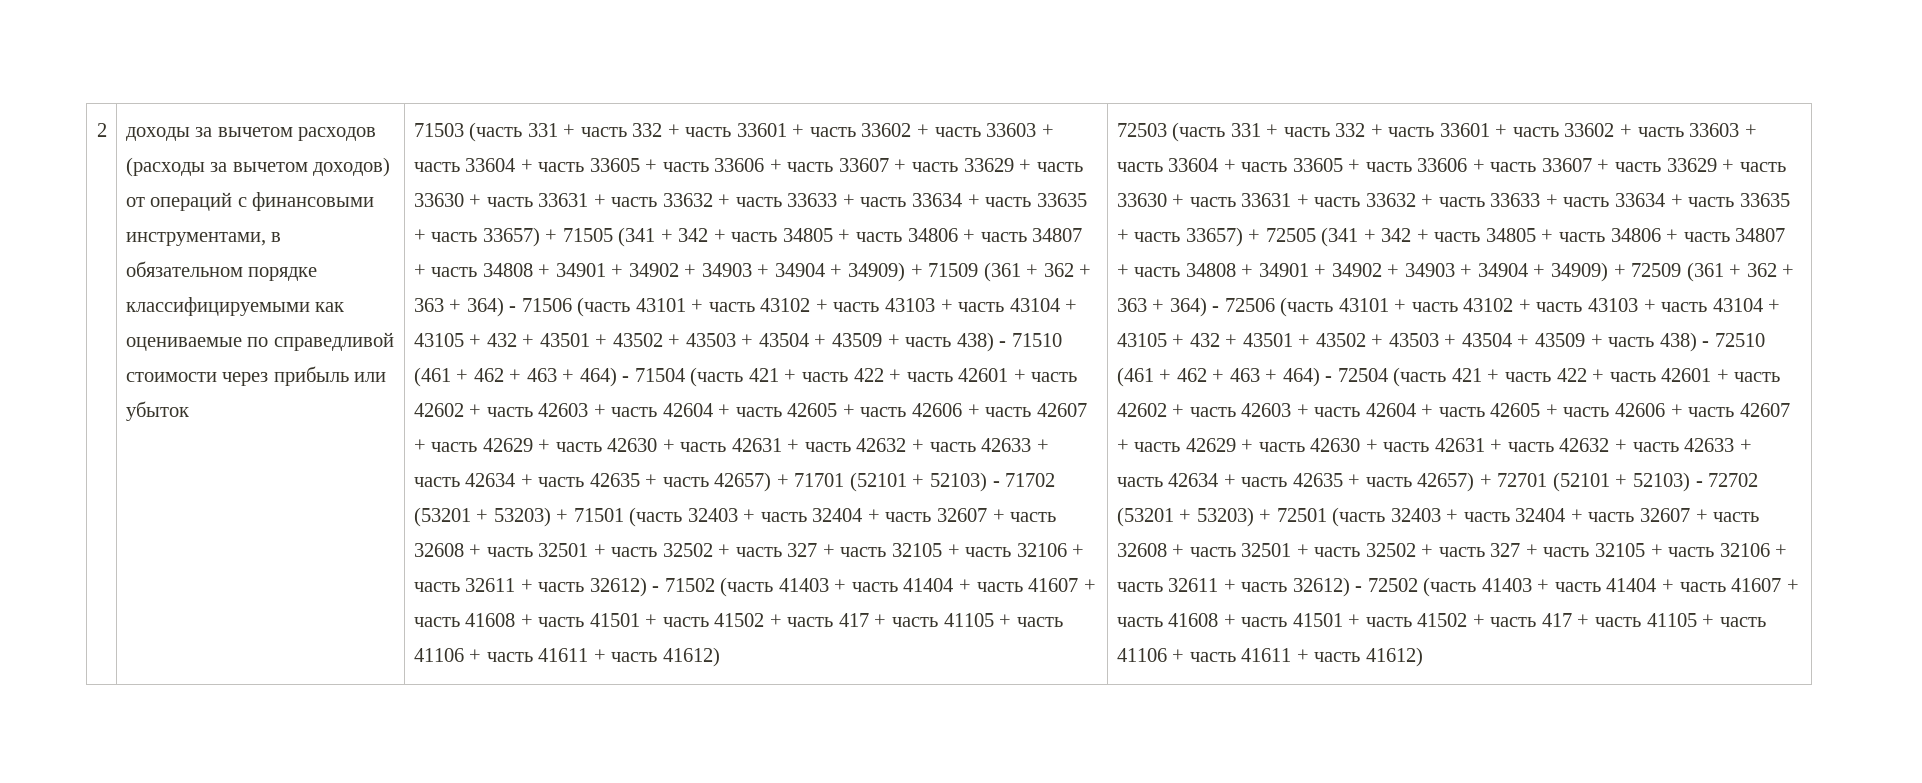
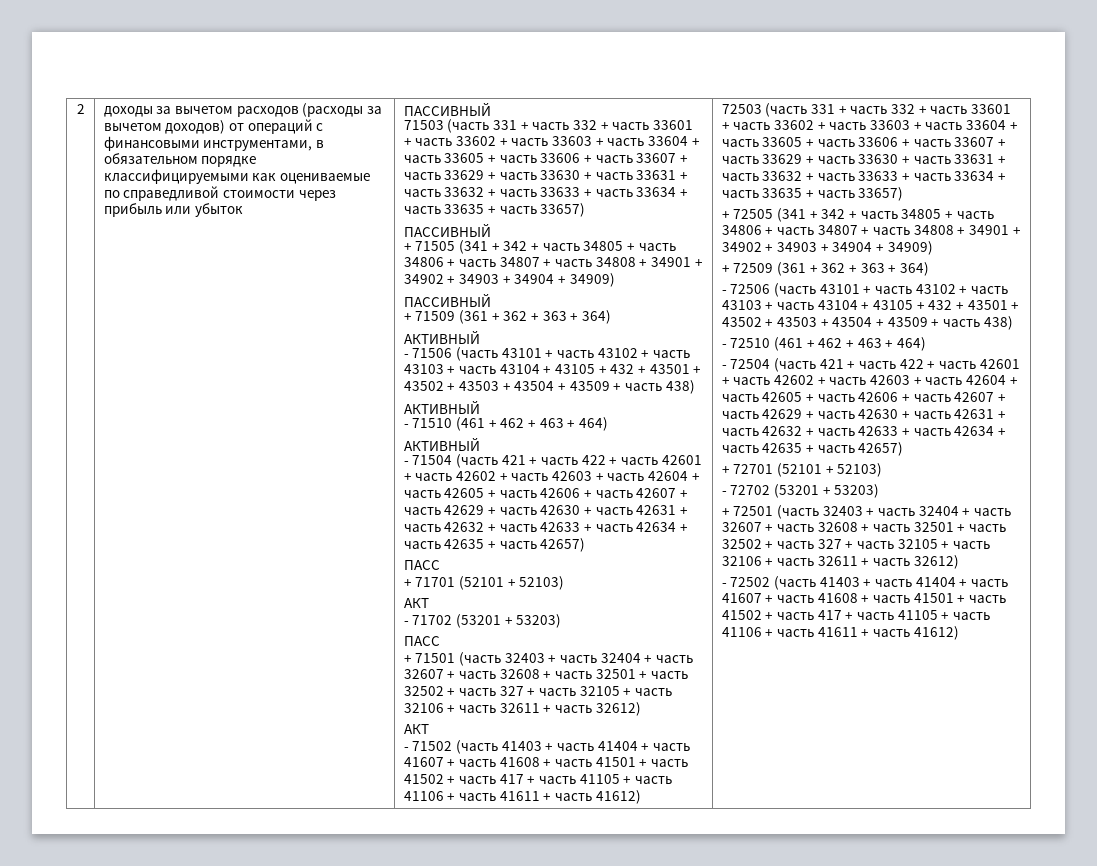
- доходы за вычетом расходов (расходы за вычетом доходов) от операций с финансовыми инструментами, в обязательном порядке классифицируемыми как оцениваемые по справедливой стоимости через прибыль или убыток
+ доходы за вычетом расходов (расходы за вычетом доходов) от операций с финансовыми инструментами, в обязательном порядке классифицируемыми как оцениваемые по справедливой стоимости через прибыль или убыток | ПАССИВНЫЙ
- 71503 (часть 331 + часть 332 + часть 33601 + часть 33602 + часть 33603 + часть 33604 + часть 33605 + часть 33606 + часть 33607 + часть 33629 + часть 33630 + часть 33631 + часть 33632 + часть 33633 + часть 33634 + часть 33635 + часть 33657) + 71505 (341 + 342 + часть 34805 + часть 34806 + часть 34807 + часть 34808 + 34901 + 34902 + 34903 + 34904 + 34909) + 71509 (361 + 362 + 363 + 364) - 71506 (часть 43101 + часть 43102 + часть 43103 + часть 43104 + 43105 + 432 + 43501 + 43502 + 43503 + 43504 + 43509 + часть 438) - 71510 (461 + 462 + 463 + 464) - 71504 (часть 421 + часть 422 + часть 42601 + часть 42602 + часть 42603 + часть 42604 + часть 42605 + часть 42606 + часть 42607 + часть 42629 + часть 42630 + часть 42631 + часть 42632 + часть 42633 + часть 42634 + часть 42635 + часть 42657) + 71701 (52101 + 52103) - 71702 (53201 + 53203) + 71501 (часть 32403 + часть 32404 + часть 32607 + часть 32608 + часть 32501 + часть 32502 + часть 327 + часть 32105 + часть 32106 + часть 32611 + часть 32612) - 71502 (часть 41403 + часть 41404 + часть 41607 + часть 41608 + часть 41501 + часть 41502 + часть 417 + часть 41105 + часть 41106 + часть 41611 + часть 41612)
+ 71503 (часть 331 + часть 332 + часть 33601 + часть 33602 + часть 33603 + часть 33604 + часть 33605 + часть 33606 + часть 33607 + часть 33629 + часть 33630 + часть 33631 + часть 33632 + часть 33633 + часть 33634 + часть 33635 + часть 33657)
+ ПАССИВНЫЙ
+ + 71505 (341 + 342 + часть 34805 + часть 34806 + часть 34807 + часть 34808 + 34901 + 34902 + 34903 + 34904 + 34909)
+ ПАССИВНЫЙ
+ + 71509 (361 + 362 + 363 + 364)
+ АКТИВНЫЙ
+ - 71506 (часть 43101 + часть 43102 + часть 43103 + часть 43104 + 43105 + 432 + 43501 + 43502 + 43503 + 43504 + 43509 + часть 438)
+ АКТИВНЫЙ
+ - 71510 (461 + 462 + 463 + 464)
+ АКТИВНЫЙ
+ - 71504 (часть 421 + часть 422 + часть 42601 + часть 42602 + часть 42603 + часть 42604 + часть 42605 + часть 42606 + часть 42607 + часть 42629 + часть 42630 + часть 42631 + часть 42632 + часть 42633 + часть 42634 + часть 42635 + часть 42657)
+ ПАСС
+ + 71701 (52101 + 52103)
+ АКТ
+ - 71702 (53201 + 53203)
+ ПАСС
+ + 71501 (часть 32403 + часть 32404 + часть 32607 + часть 32608 + часть 32501 + часть 32502 + часть 327 + часть 32105 + часть 32106 + часть 32611 + часть 32612)
+ АКТ
+ - 71502 (часть 41403 + часть 41404 + часть 41607 + часть 41608 + часть 41501 + часть 41502 + часть 417 + часть 41105 + часть 41106 + часть 41611 + часть 41612)
- 72503 (часть 331 + часть 332 + часть 33601 + часть 33602 + часть 33603 + часть 33604 + часть 33605 + часть 33606 + часть 33607 + часть 33629 + часть 33630 + часть 33631 + часть 33632 + часть 33633 + часть 33634 + часть 33635 + часть 33657) + 72505 (341 + 342 + часть 34805 + часть 34806 + часть 34807 + часть 34808 + 34901 + 34902 + 34903 + 34904 + 34909) + 72509 (361 + 362 + 363 + 364) - 72506 (часть 43101 + часть 43102 + часть 43103 + часть 43104 + 43105 + 432 + 43501 + 43502 + 43503 + 43504 + 43509 + часть 438) - 72510 (461 + 462 + 463 + 464) - 72504 (часть 421 + часть 422 + часть 42601 + часть 42602 + часть 42603 + часть 42604 + часть 42605 + часть 42606 + часть 42607 + часть 42629 + часть 42630 + часть 42631 + часть 42632 + часть 42633 + часть 42634 + часть 42635 + часть 42657) + 72701 (52101 + 52103) - 72702 (53201 + 53203) + 72501 (часть 32403 + часть 32404 + часть 32607 + часть 32608 + часть 32501 + часть 32502 + часть 327 + часть 32105 + часть 32106 + часть 32611 + часть 32612) - 72502 (часть 41403 + часть 41404 + часть 41607 + часть 41608 + часть 41501 + часть 41502 + часть 417 + часть 41105 + часть 41106 + часть 41611 + часть 41612)
+ 72503 (часть 331 + часть 332 + часть 33601 + часть 33602 + часть 33603 + часть 33604 + часть 33605 + часть 33606 + часть 33607 + часть 33629 + часть 33630 + часть 33631 + часть 33632 + часть 33633 + часть 33634 + часть 33635 + часть 33657)
+ + 72505 (341 + 342 + часть 34805 + часть 34806 + часть 34807 + часть 34808 + 34901 + 34902 + 34903 + 34904 + 34909)
+ + 72509 (361 + 362 + 363 + 364)
+ - 72506 (часть 43101 + часть 43102 + часть 43103 + часть 43104 + 43105 + 432 + 43501 + 43502 + 43503 + 43504 + 43509 + часть 438)
+ - 72510 (461 + 462 + 463 + 464)
+ - 72504 (часть 421 + часть 422 + часть 42601 + часть 42602 + часть 42603 + часть 42604 + часть 42605 + часть 42606 + часть 42607 + часть 42629 + часть 42630 + часть 42631 + часть 42632 + часть 42633 + часть 42634 + часть 42635 + часть 42657)
+ + 72701 (52101 + 52103)
+ - 72702 (53201 + 53203)
+ + 72501 (часть 32403 + часть 32404 + часть 32607 + часть 32608 + часть 32501 + часть 32502 + часть 327 + часть 32105 + часть 32106 + часть 32611 + часть 32612)
+ - 72502 (часть 41403 + часть 41404 + часть 41607 + часть 41608 + часть 41501 + часть 41502 + часть 417 + часть 41105 + часть 41106 + часть 41611 + часть 41612)

